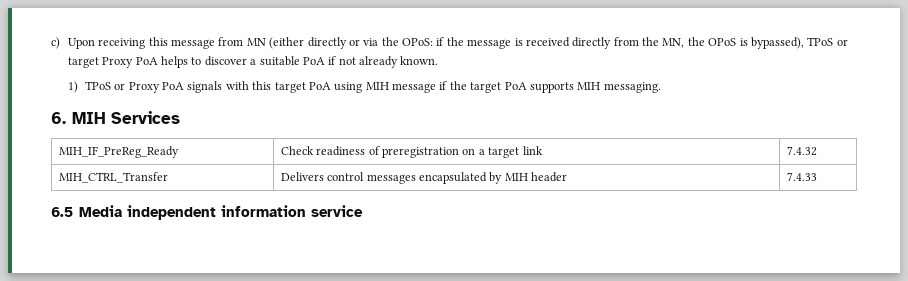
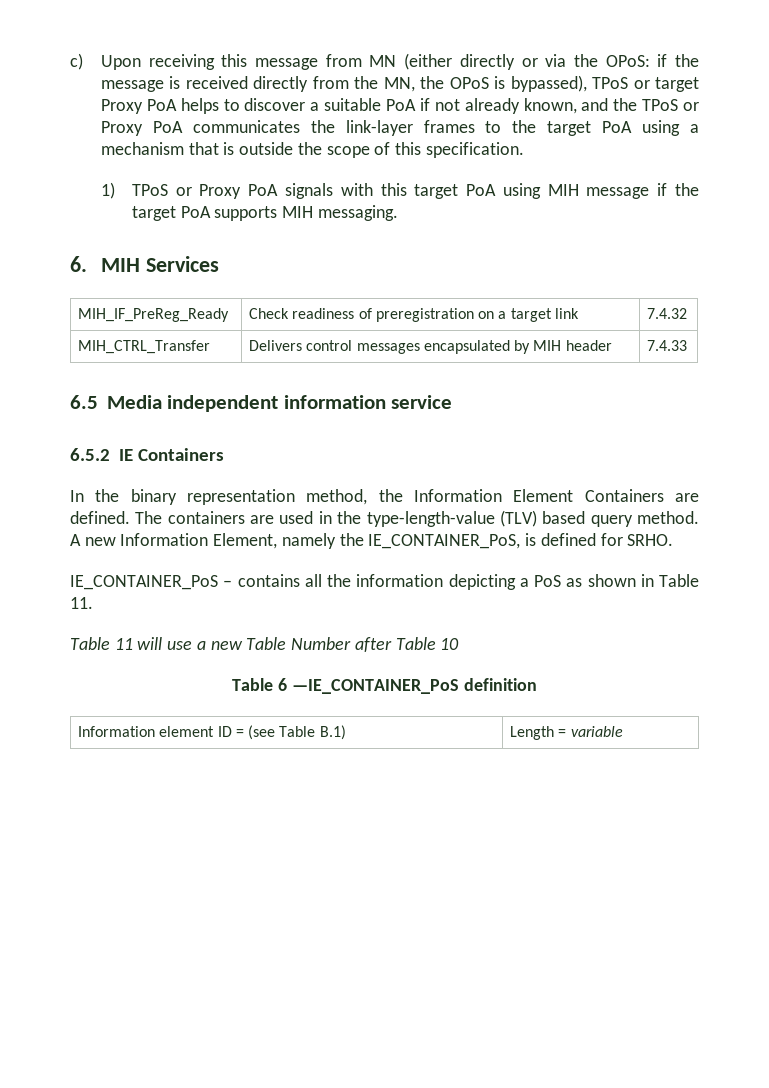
- c) Upon receiving this message from MN (either directly or via the OPoS: if the message is received directly from the MN, the OPoS is bypassed), TPoS or target Proxy PoA helps to discover a suitable PoA if not already known.
+ c) Upon receiving this message from MN (either directly or via the OPoS: if the message is received directly from the MN, the OPoS is bypassed), TPoS or target Proxy PoA helps to discover a suitable PoA if not already known, and the TPoS or Proxy PoA communicates the link-layer frames to the target PoA using a mechanism that is outside the scope of this specification.
+ 6.5.2 IE Containers
+ In the binary representation method, the Information Element Containers are defined. The containers are used in the type-length-value (TLV) based query method. A new Information Element, namely the IE_CONTAINER_PoS, is defined for SRHO.
+ IE_CONTAINER_PoS – contains all the information depicting a PoS as shown in Table 11.
+ Table 11 will use a new Table Number after Table 10
+ Table 6 —IE_CONTAINER_PoS definition
+ Information element ID = (see Table B.1) | Length = variable

